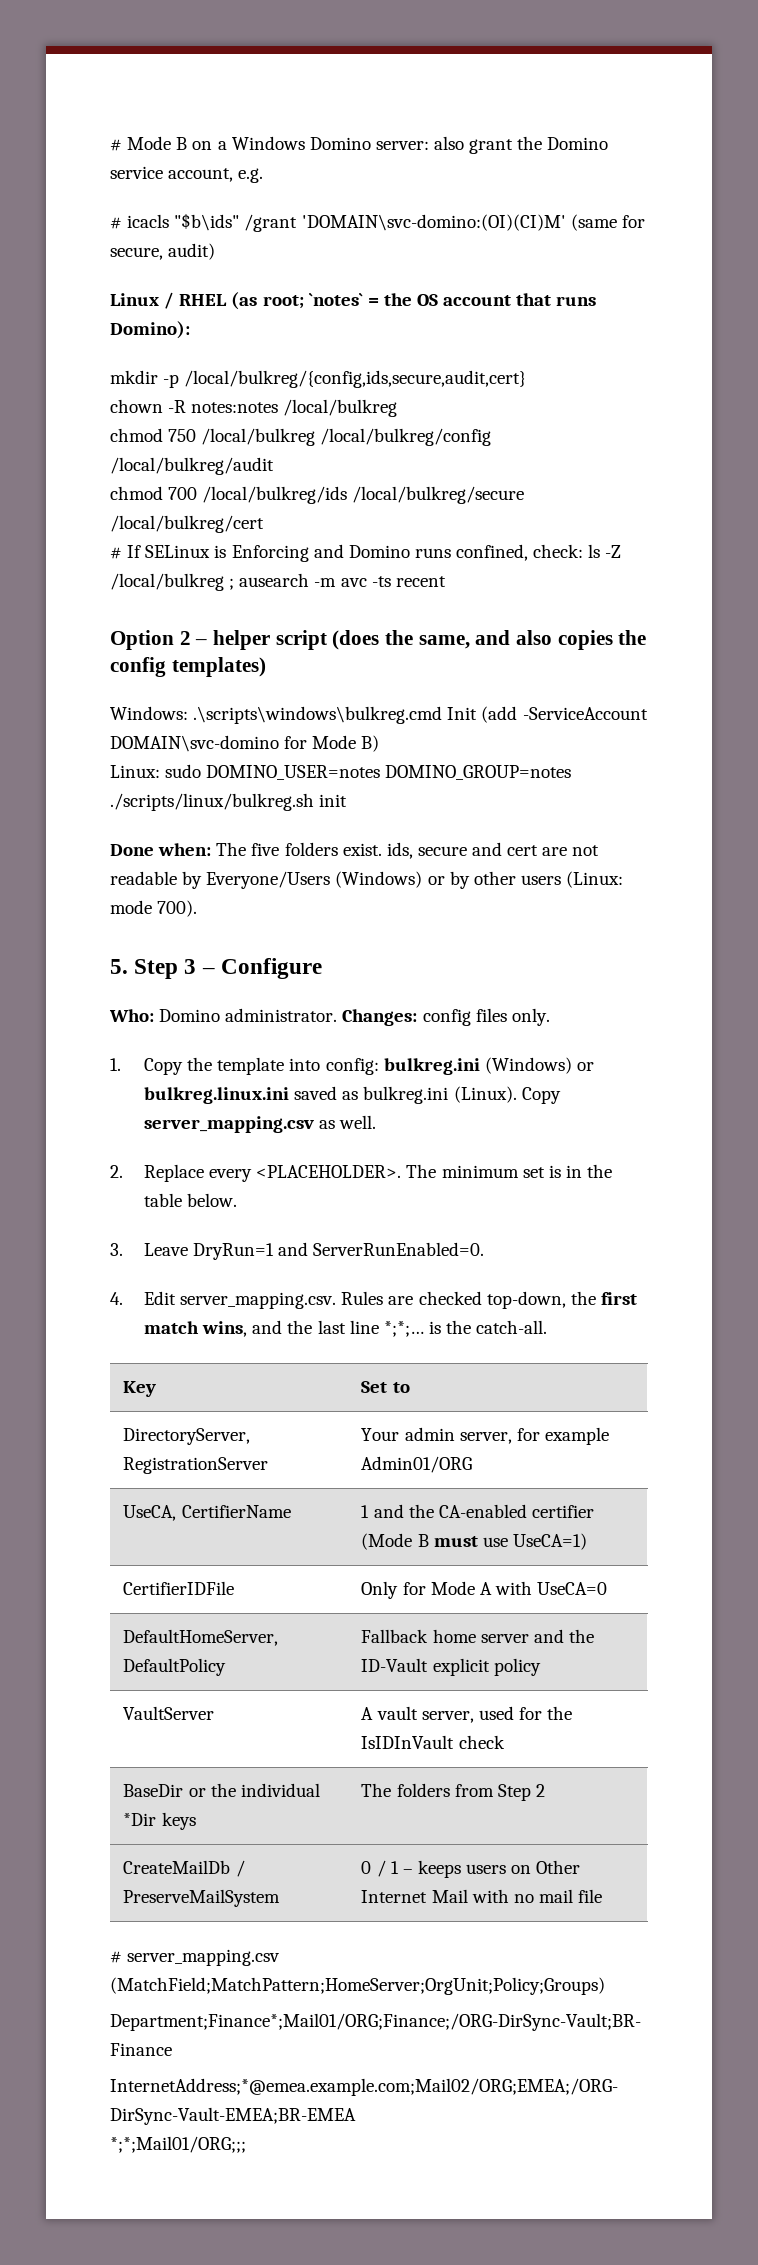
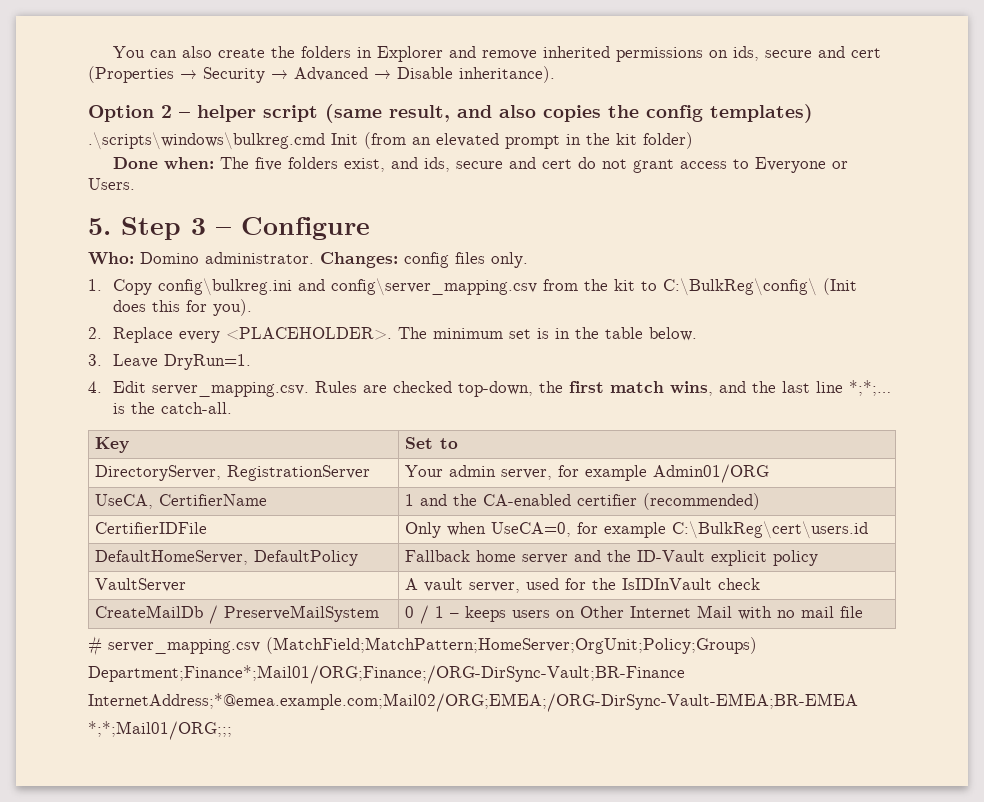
- # Mode B on a Windows Domino server: also grant the Domino service account, e.g.
- # icacls "$b\ids" /grant 'DOMAIN\svc-domino:(OI)(CI)M' (same for secure, audit)
- Linux / RHEL (as root; `notes` = the OS account that runs Domino):
- mkdir -p /local/bulkreg/{config,ids,secure,audit,cert}
- chown -R notes:notes /local/bulkreg
- chmod 750 /local/bulkreg /local/bulkreg/config /local/bulkreg/audit
- chmod 700 /local/bulkreg/ids /local/bulkreg/secure /local/bulkreg/cert
- # If SELinux is Enforcing and Domino runs confined, check: ls -Z /local/bulkreg ; ausearch -m avc -ts recent
+ You can also create the folders in Explorer and remove inherited permissions on ids, secure and cert (Properties → Security → Advanced → Disable inheritance).
- Option 2 – helper script (does the same, and also copies the config templates)
+ Option 2 – helper script (same result, and also copies the config templates)
- Windows: .\scripts\windows\bulkreg.cmd Init (add -ServiceAccount DOMAIN\svc-domino for Mode B)
- Linux: sudo DOMINO_USER=notes DOMINO_GROUP=notes ./scripts/linux/bulkreg.sh init
+ .\scripts\windows\bulkreg.cmd Init (from an elevated prompt in the kit folder)
- Done when: The five folders exist. ids, secure and cert are not readable by Everyone/Users (Windows) or by other users (Linux: mode 700).
+ Done when: The five folders exist, and ids, secure and cert do not grant access to Everyone or Users.
- 1. Copy the template into config: bulkreg.ini (Windows) or bulkreg.linux.ini saved as bulkreg.ini (Linux). Copy server_mapping.csv as well.
+ 1. Copy config\bulkreg.ini and config\server_mapping.csv from the kit to C:\BulkReg\config\ (Init does this for you).
- 3. Leave DryRun=1 and ServerRunEnabled=0.
+ 3. Leave DryRun=1.
- UseCA, CertifierName | 1 and the CA-enabled certifier (Mode B must use UseCA=1)
- CertifierIDFile | Only for Mode A with UseCA=0
+ UseCA, CertifierName | 1 and the CA-enabled certifier (recommended)
+ CertifierIDFile | Only when UseCA=0, for example C:\BulkReg\cert\users.id
- BaseDir or the individual *Dir keys | The folders from Step 2

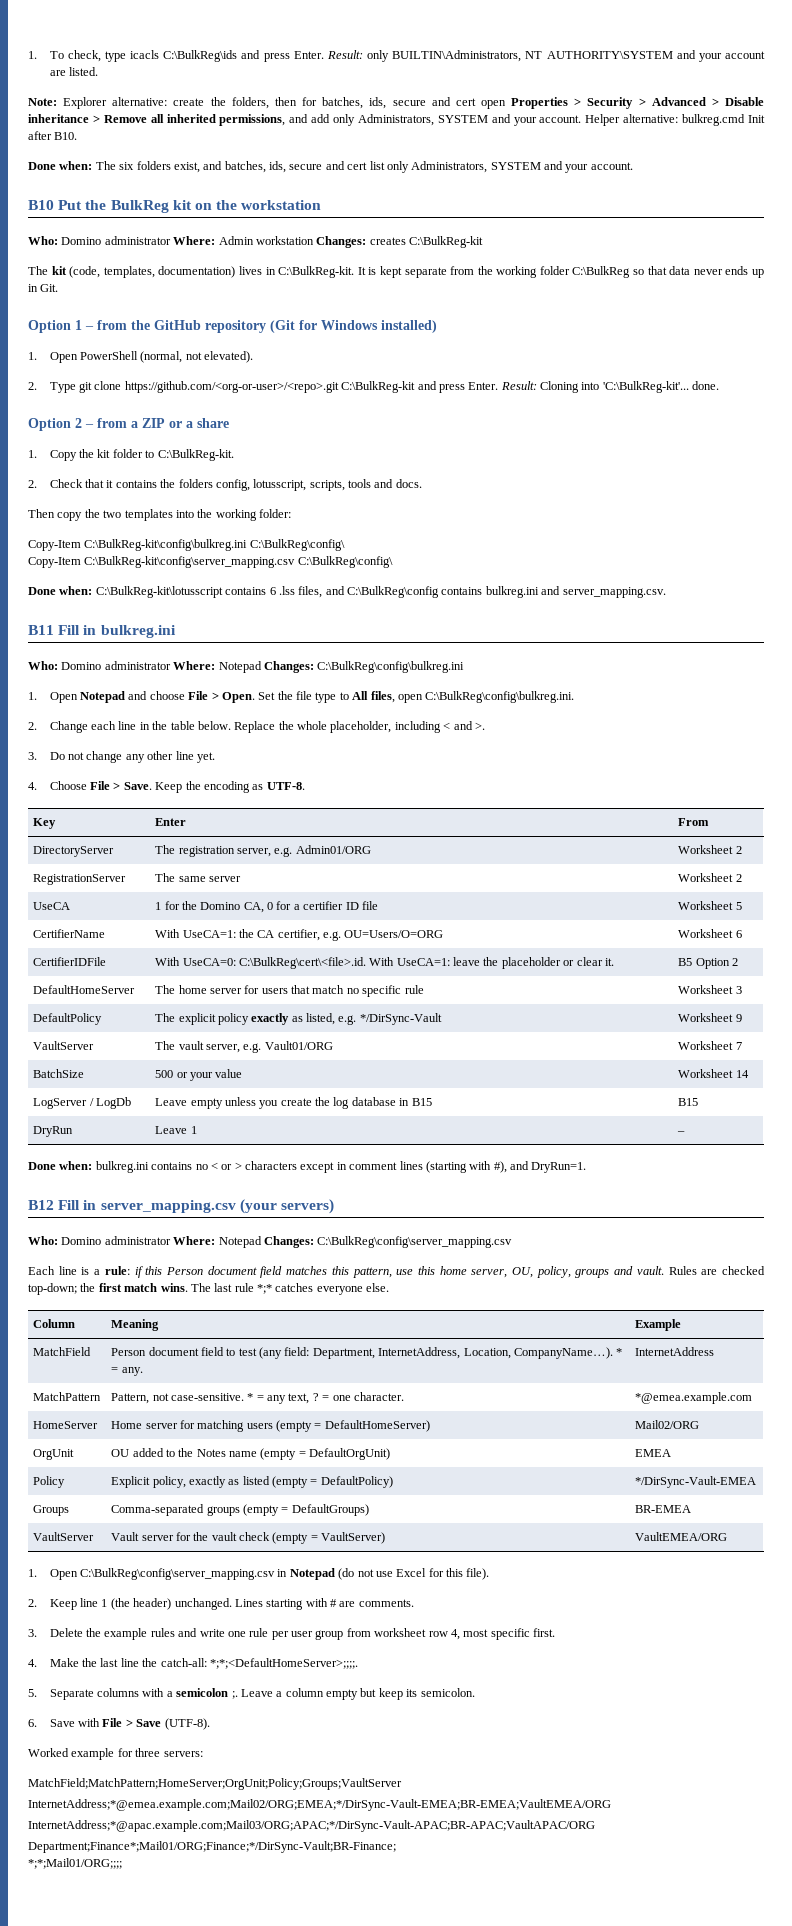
- You can also create the folders in Explorer and remove inherited permissions on ids, secure and cert (Properties → Security → Advanced → Disable inheritance).
- Option 2 – helper script (same result, and also copies the config templates)
- .\scripts\windows\bulkreg.cmd Init (from an elevated prompt in the kit folder)
- Done when: The five folders exist, and ids, secure and cert do not grant access to Everyone or Users.
- 5. Step 3 – Configure
- Who: Domino administrator. Changes: config files only.
- 1. Copy config\bulkreg.ini and config\server_mapping.csv from the kit to C:\BulkReg\config\ (Init does this for you).
- 2. Replace every <PLACEHOLDER>. The minimum set is in the table below.
- 3. Leave DryRun=1.
- 4. Edit server_mapping.csv. Rules are checked top-down, the first match wins, and the last line *;*;… is the catch-all.
- Key | Set to
- DirectoryServer, RegistrationServer | Your admin server, for example Admin01/ORG
- UseCA, CertifierName | 1 and the CA-enabled certifier (recommended)
- CertifierIDFile | Only when UseCA=0, for example C:\BulkReg\cert\users.id
- DefaultHomeServer, DefaultPolicy | Fallback home server and the ID-Vault explicit policy
- VaultServer | A vault server, used for the IsIDInVault check
- CreateMailDb / PreserveMailSystem | 0 / 1 – keeps users on Other Internet Mail with no mail file
- # server_mapping.csv (MatchField;MatchPattern;HomeServer;OrgUnit;Policy;Groups)
- Department;Finance*;Mail01/ORG;Finance;/ORG-DirSync-Vault;BR-Finance
- InternetAddress;*@emea.example.com;Mail02/ORG;EMEA;/ORG-DirSync-Vault-EMEA;BR-EMEA
- *;*;Mail01/ORG;;;
+ 1. To check, type icacls C:\BulkReg\ids and press Enter. Result: only BUILTIN\Administrators, NT AUTHORITY\SYSTEM and your account are listed.
+ Note: Explorer alternative: create the folders, then for batches, ids, secure and cert open Properties > Security > Advanced > Disable inheritance > Remove all inherited permissions, and add only Administrators, SYSTEM and your account. Helper alternative: bulkreg.cmd Init after B10.
+ Done when: The six folders exist, and batches, ids, secure and cert list only Administrators, SYSTEM and your account.
+ B10 Put the BulkReg kit on the workstation
+ Who: Domino administrator Where: Admin workstation Changes: creates C:\BulkReg-kit
+ The kit (code, templates, documentation) lives in C:\BulkReg-kit. It is kept separate from the working folder C:\BulkReg so that data never ends up in Git.
+ Option 1 – from the GitHub repository (Git for Windows installed)
+ 1. Open PowerShell (normal, not elevated).
+ 2. Type git clone https://github.com/<org-or-user>/<repo>.git C:\BulkReg-kit and press Enter. Result: Cloning into 'C:\BulkReg-kit'... done.
+ Option 2 – from a ZIP or a share
+ 1. Copy the kit folder to C:\BulkReg-kit.
+ 2. Check that it contains the folders config, lotusscript, scripts, tools and docs.
+ Then copy the two templates into the working folder:
+ Copy-Item C:\BulkReg-kit\config\bulkreg.ini C:\BulkReg\config\
+ Copy-Item C:\BulkReg-kit\config\server_mapping.csv C:\BulkReg\config\
+ Done when: C:\BulkReg-kit\lotusscript contains 6 .lss files, and C:\BulkReg\config contains bulkreg.ini and server_mapping.csv.
+ B11 Fill in bulkreg.ini
+ Who: Domino administrator Where: Notepad Changes: C:\BulkReg\config\bulkreg.ini
+ 1. Open Notepad and choose File > Open. Set the file type to All files, open C:\BulkReg\config\bulkreg.ini.
+ 2. Change each line in the table below. Replace the whole placeholder, including < and >.
+ 3. Do not change any other line yet.
+ 4. Choose File > Save. Keep the encoding as UTF-8.
+ Key | Enter | From
+ DirectoryServer | The registration server, e.g. Admin01/ORG | Worksheet 2
+ RegistrationServer | The same server | Worksheet 2
+ UseCA | 1 for the Domino CA, 0 for a certifier ID file | Worksheet 5
+ CertifierName | With UseCA=1: the CA certifier, e.g. OU=Users/O=ORG | Worksheet 6
+ CertifierIDFile | With UseCA=0: C:\BulkReg\cert\<file>.id. With UseCA=1: leave the placeholder or clear it. | B5 Option 2
+ DefaultHomeServer | The home server for users that match no specific rule | Worksheet 3
+ DefaultPolicy | The explicit policy exactly as listed, e.g. */DirSync-Vault | Worksheet 9
+ VaultServer | The vault server, e.g. Vault01/ORG | Worksheet 7
+ BatchSize | 500 or your value | Worksheet 14
+ LogServer / LogDb | Leave empty unless you create the log database in B15 | B15
+ DryRun | Leave 1 | –
+ Done when: bulkreg.ini contains no < or > characters except in comment lines (starting with #), and DryRun=1.
+ B12 Fill in server_mapping.csv (your servers)
+ Who: Domino administrator Where: Notepad Changes: C:\BulkReg\config\server_mapping.csv
+ Each line is a rule: if this Person document field matches this pattern, use this home server, OU, policy, groups and vault. Rules are checked top-down; the first match wins. The last rule *;* catches everyone else.
+ Column | Meaning | Example
+ MatchField | Person document field to test (any field: Department, InternetAddress, Location, CompanyName…). * = any. | InternetAddress
+ MatchPattern | Pattern, not case-sensitive. * = any text, ? = one character. | *@emea.example.com
+ HomeServer | Home server for matching users (empty = DefaultHomeServer) | Mail02/ORG
+ OrgUnit | OU added to the Notes name (empty = DefaultOrgUnit) | EMEA
+ Policy | Explicit policy, exactly as listed (empty = DefaultPolicy) | */DirSync-Vault-EMEA
+ Groups | Comma-separated groups (empty = DefaultGroups) | BR-EMEA
+ VaultServer | Vault server for the vault check (empty = VaultServer) | VaultEMEA/ORG
+ 1. Open C:\BulkReg\config\server_mapping.csv in Notepad (do not use Excel for this file).
+ 2. Keep line 1 (the header) unchanged. Lines starting with # are comments.
+ 3. Delete the example rules and write one rule per user group from worksheet row 4, most specific first.
+ 4. Make the last line the catch-all: *;*;<DefaultHomeServer>;;;;.
+ 5. Separate columns with a semicolon ;. Leave a column empty but keep its semicolon.
+ 6. Save with File > Save (UTF-8).
+ Worked example for three servers:
+ MatchField;MatchPattern;HomeServer;OrgUnit;Policy;Groups;VaultServer
+ InternetAddress;*@emea.example.com;Mail02/ORG;EMEA;*/DirSync-Vault-EMEA;BR-EMEA;VaultEMEA/ORG
+ InternetAddress;*@apac.example.com;Mail03/ORG;APAC;*/DirSync-Vault-APAC;BR-APAC;VaultAPAC/ORG
+ Department;Finance*;Mail01/ORG;Finance;*/DirSync-Vault;BR-Finance;
+ *;*;Mail01/ORG;;;;

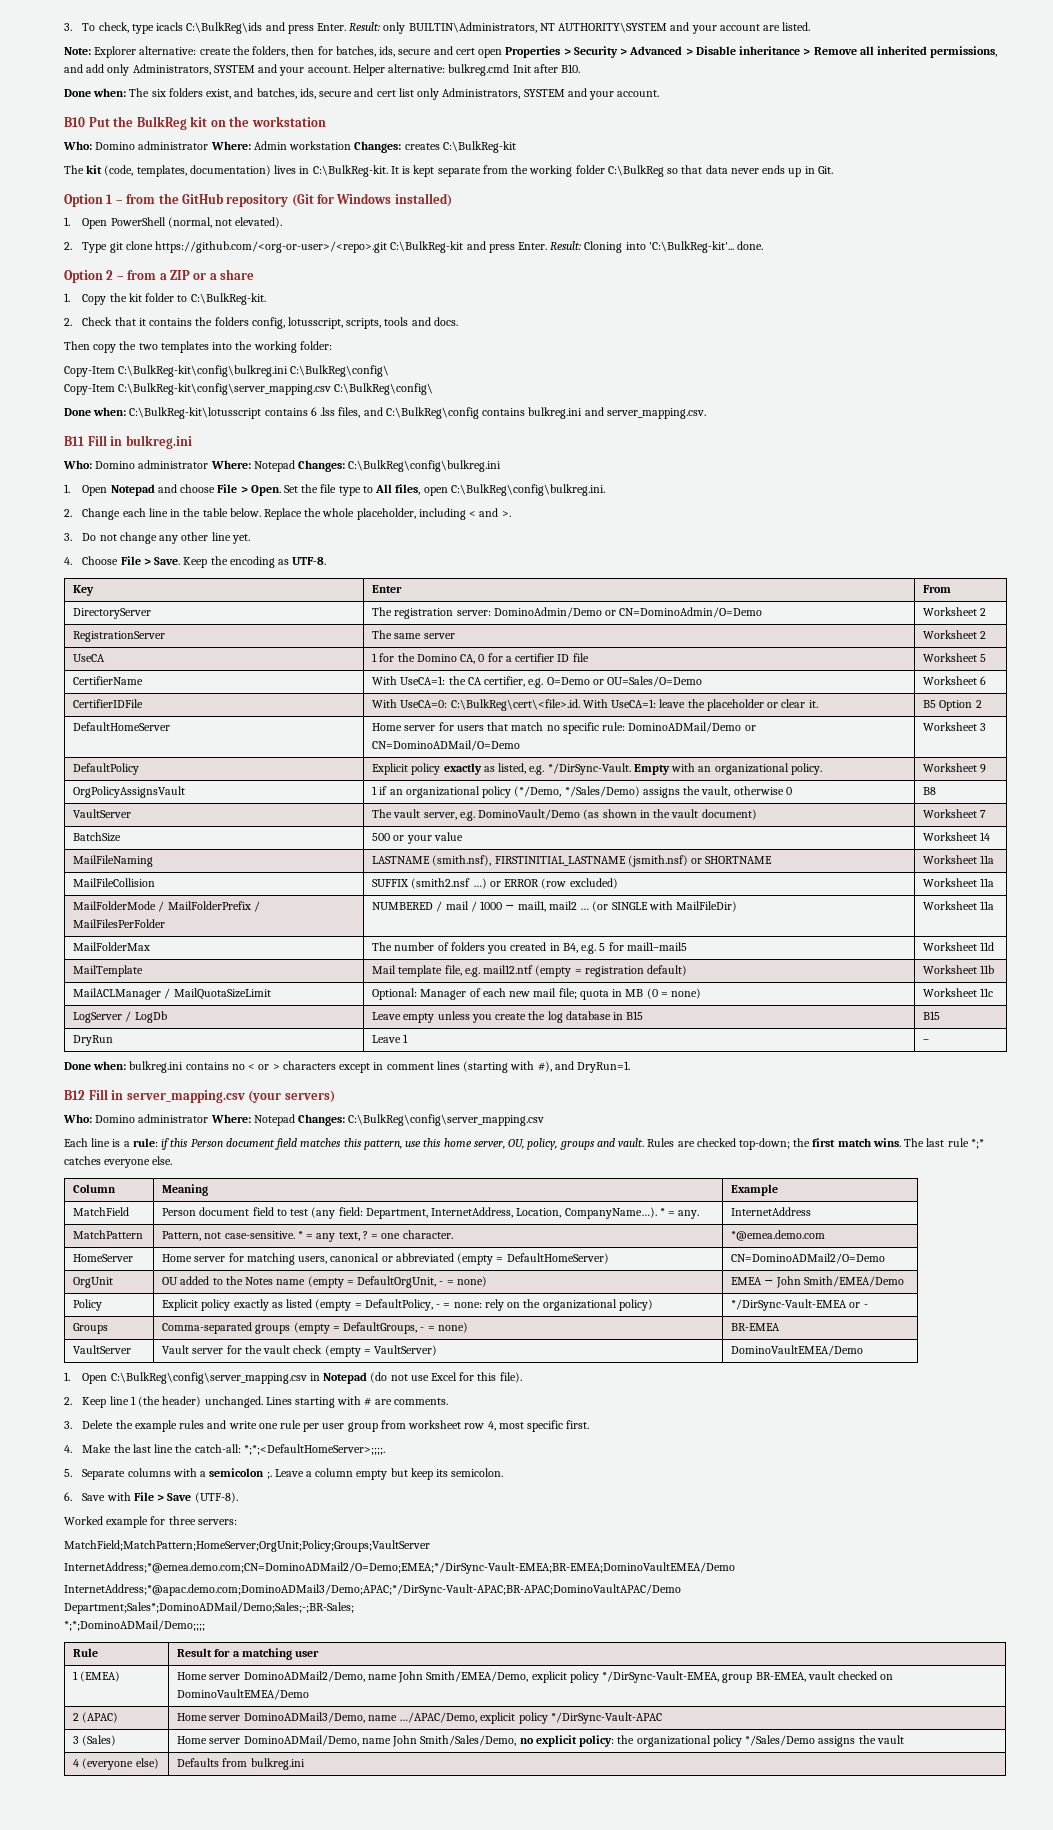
- 1. To check, type icacls C:\BulkReg\ids and press Enter.
+ 3. To check, type icacls C:\BulkReg\ids and press Enter.
- DirectoryServer | The registration server, e.g. Admin01/ORG | Worksheet 2
+ DirectoryServer | The registration server: DominoAdmin/Demo or CN=DominoAdmin/O=Demo | Worksheet 2
- CertifierName | With UseCA=1: the CA certifier, e.g. OU=Users/O=ORG | Worksheet 6
+ CertifierName | With UseCA=1: the CA certifier, e.g. O=Demo or OU=Sales/O=Demo | Worksheet 6
- DefaultHomeServer | The home server for users that match no specific rule | Worksheet 3
+ DefaultHomeServer | Home server for users that match no specific rule: DominoADMail/Demo or CN=DominoADMail/O=Demo | Worksheet 3
- DefaultPolicy | The explicit policy exactly as listed, e.g. */DirSync-Vault | Worksheet 9
+ DefaultPolicy | Explicit policy exactly as listed, e.g. */DirSync-Vault. Empty with an organizational policy. | Worksheet 9
+ OrgPolicyAssignsVault | 1 if an organizational policy (*/Demo, */Sales/Demo) assigns the vault, otherwise 0 | B8
- VaultServer | The vault server, e.g. Vault01/ORG | Worksheet 7
+ VaultServer | The vault server, e.g. DominoVault/Demo (as shown in the vault document) | Worksheet 7
+ MailFileNaming | LASTNAME (smith.nsf), FIRSTINITIAL_LASTNAME (jsmith.nsf) or SHORTNAME | Worksheet 11a
+ MailFileCollision | SUFFIX (smith2.nsf …) or ERROR (row excluded) | Worksheet 11a
+ MailFolderMode / MailFolderPrefix / MailFilesPerFolder | NUMBERED / mail / 1000 → mail1, mail2 … (or SINGLE with MailFileDir) | Worksheet 11a
+ MailFolderMax | The number of folders you created in B4, e.g. 5 for mail1–mail5 | Worksheet 11d
+ MailTemplate | Mail template file, e.g. mail12.ntf (empty = registration default) | Worksheet 11b
+ MailACLManager / MailQuotaSizeLimit | Optional: Manager of each new mail file; quota in MB (0 = none) | Worksheet 11c
- MatchPattern | Pattern, not case-sensitive. * = any text, ? = one character. | *@emea.example.com
+ MatchPattern | Pattern, not case-sensitive. * = any text, ? = one character. | *@emea.demo.com
- HomeServer | Home server for matching users (empty = DefaultHomeServer) | Mail02/ORG
+ HomeServer | Home server for matching users, canonical or abbreviated (empty = DefaultHomeServer) | CN=DominoADMail2/O=Demo
- OrgUnit | OU added to the Notes name (empty = DefaultOrgUnit) | EMEA
+ OrgUnit | OU added to the Notes name (empty = DefaultOrgUnit, - = none) | EMEA → John Smith/EMEA/Demo
- Policy | Explicit policy, exactly as listed (empty = DefaultPolicy) | */DirSync-Vault-EMEA
+ Policy | Explicit policy exactly as listed (empty = DefaultPolicy, - = none: rely on the organizational policy) | */DirSync-Vault-EMEA or -
- Groups | Comma-separated groups (empty = DefaultGroups) | BR-EMEA
+ Groups | Comma-separated groups (empty = DefaultGroups, - = none) | BR-EMEA
- VaultServer | Vault server for the vault check (empty = VaultServer) | VaultEMEA/ORG
+ VaultServer | Vault server for the vault check (empty = VaultServer) | DominoVaultEMEA/Demo
- InternetAddress;*@emea.example.com;Mail02/ORG;EMEA;*/DirSync-Vault-EMEA;BR-EMEA;VaultEMEA/ORG
- InternetAddress;*@apac.example.com;Mail03/ORG;APAC;*/DirSync-Vault-APAC;BR-APAC;VaultAPAC/ORG
- Department;Finance*;Mail01/ORG;Finance;*/DirSync-Vault;BR-Finance;
- *;*;Mail01/ORG;;;;
+ InternetAddress;*@emea.demo.com;CN=DominoADMail2/O=Demo;EMEA;*/DirSync-Vault-EMEA;BR-EMEA;DominoVaultEMEA/Demo
+ InternetAddress;*@apac.demo.com;DominoADMail3/Demo;APAC;*/DirSync-Vault-APAC;BR-APAC;DominoVaultAPAC/Demo
+ Department;Sales*;DominoADMail/Demo;Sales;-;BR-Sales;
+ *;*;DominoADMail/Demo;;;;
+ Rule | Result for a matching user
+ 1 (EMEA) | Home server DominoADMail2/Demo, name John Smith/EMEA/Demo, explicit policy */DirSync-Vault-EMEA, group BR-EMEA, vault checked on DominoVaultEMEA/Demo
+ 2 (APAC) | Home server DominoADMail3/Demo, name …/APAC/Demo, explicit policy */DirSync-Vault-APAC
+ 3 (Sales) | Home server DominoADMail/Demo, name John Smith/Sales/Demo, no explicit policy: the organizational policy */Sales/Demo assigns the vault
+ 4 (everyone else) | Defaults from bulkreg.ini

